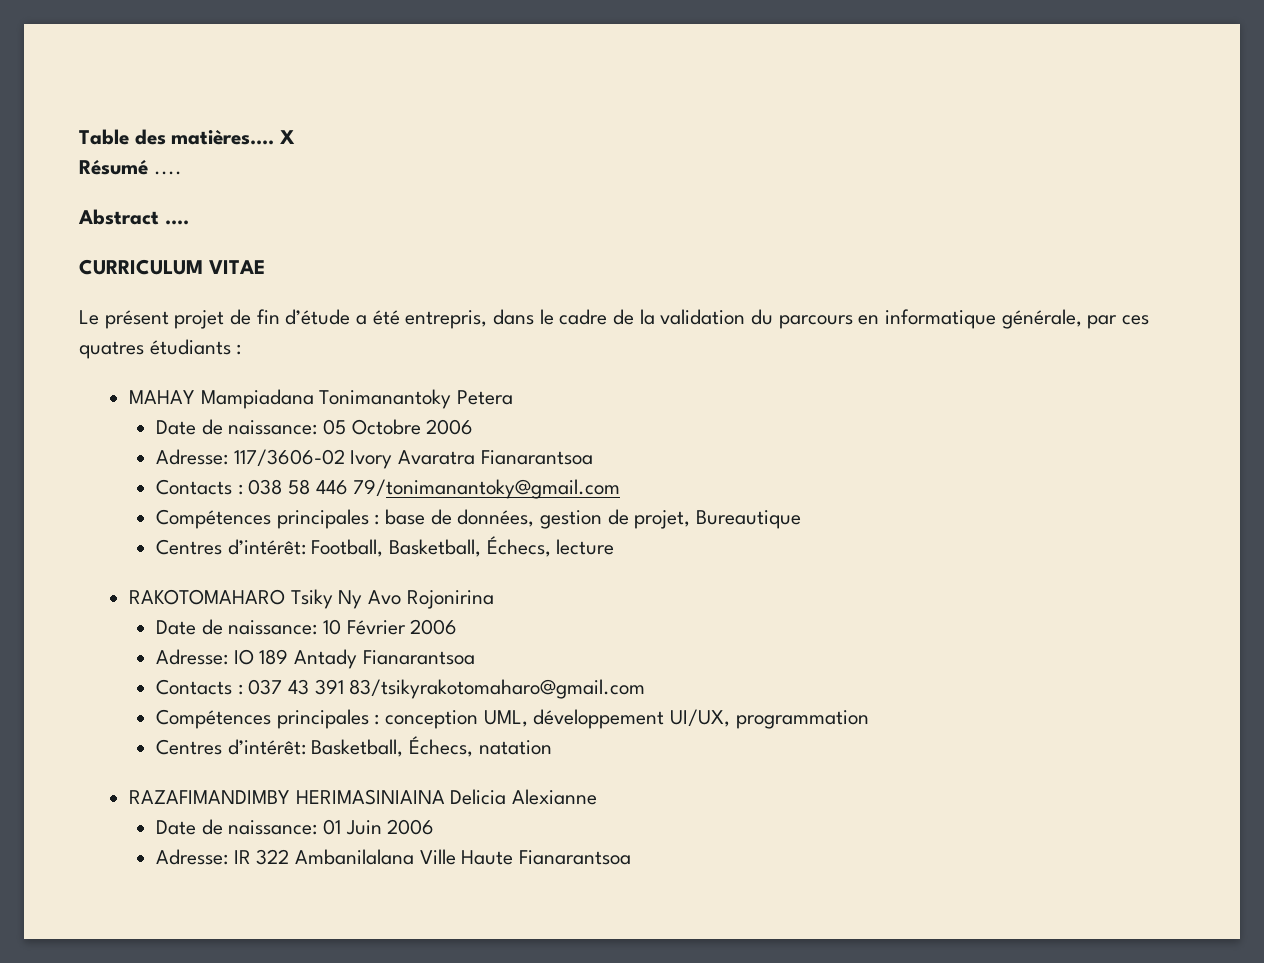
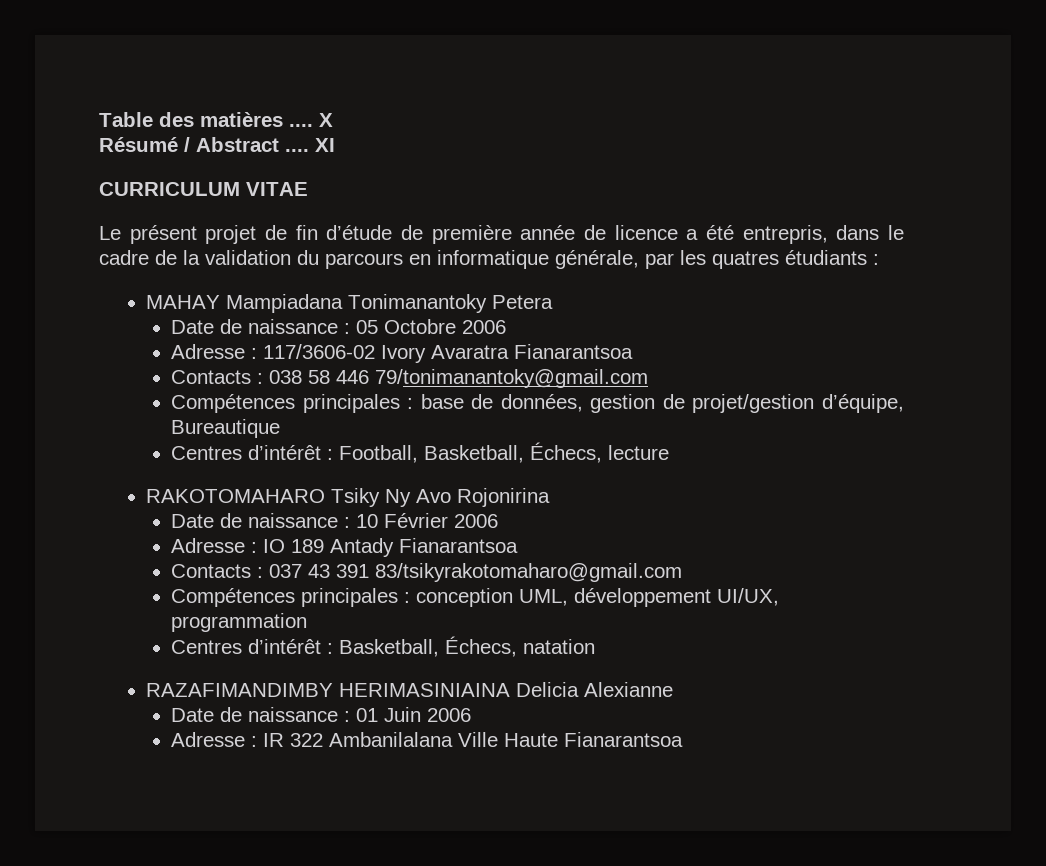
- Table des matières....
+ Table des matières ....
- Résumé ....
- Abstract ....
+ Résumé / Abstract .... XI
- Le présent projet de fin d’étude a été entrepris, dans le cadre de la validation du parcours en informatique générale, par ces quatres étudiants :
+ Le présent projet de fin d’étude de première année de licence a été entrepris, dans le cadre de la validation du parcours en informatique générale, par les quatres étudiants :
- Date de naissance: 05 Octobre 2006
+ Date de naissance : 05 Octobre 2006
- Adresse: 117/3606-02 Ivory Avaratra Fianarantsoa
+ Adresse : 117/3606-02 Ivory Avaratra Fianarantsoa
- Compétences principales : base de données, gestion de projet, Bureautique
+ Compétences principales : base de données, gestion de projet/gestion d’équipe, Bureautique
- Centres d’intérêt: Football, Basketball, Échecs, lecture
+ Centres d’intérêt : Football, Basketball, Échecs, lecture
- Date de naissance: 10 Février 2006
+ Date de naissance : 10 Février 2006
- Adresse: IO 189 Antady Fianarantsoa
+ Adresse : IO 189 Antady Fianarantsoa
- Centres d’intérêt: Basketball, Échecs, natation
+ Centres d’intérêt : Basketball, Échecs, natation
- Date de naissance: 01 Juin 2006
+ Date de naissance : 01 Juin 2006
- Adresse: IR 322 Ambanilalana Ville Haute Fianarantsoa
+ Adresse : IR 322 Ambanilalana Ville Haute Fianarantsoa

